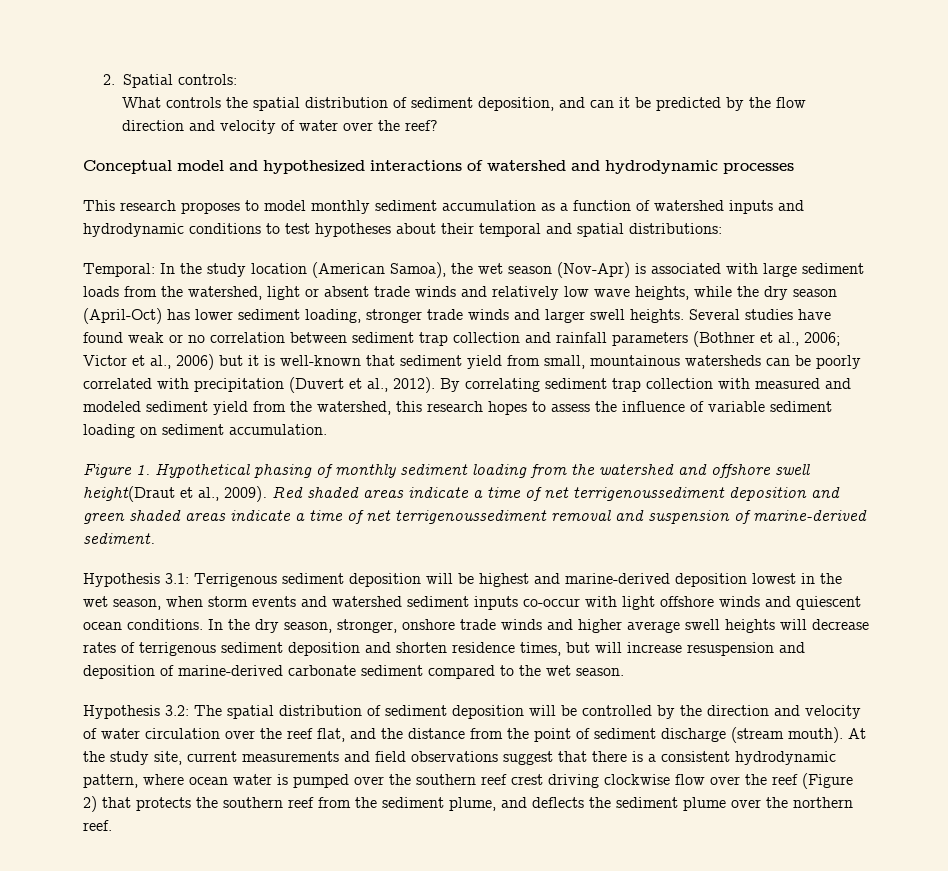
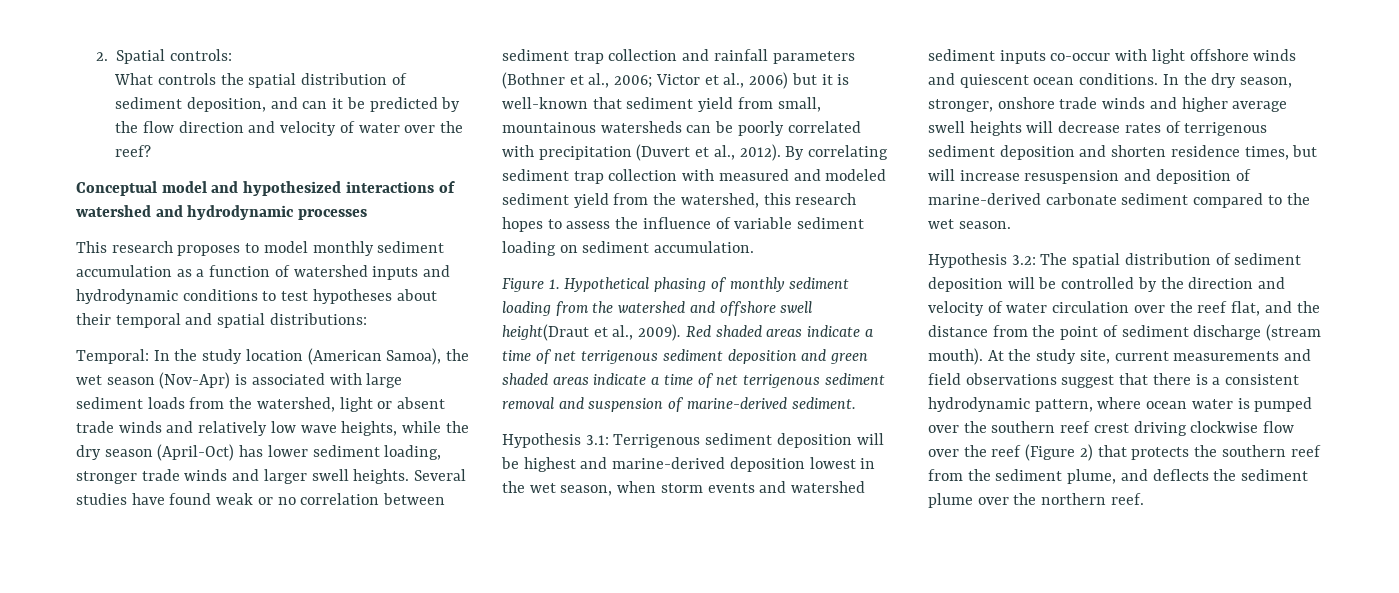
- Red shaded areas indicate a time of net terrigenoussediment deposition and green shaded areas indicate a time of net terrigenoussediment removal and suspension of marine-derived sediment.
+ Red shaded areas indicate a time of net terrigenous sediment deposition and green shaded areas indicate a time of net terrigenous sediment removal and suspension of marine-derived sediment.

